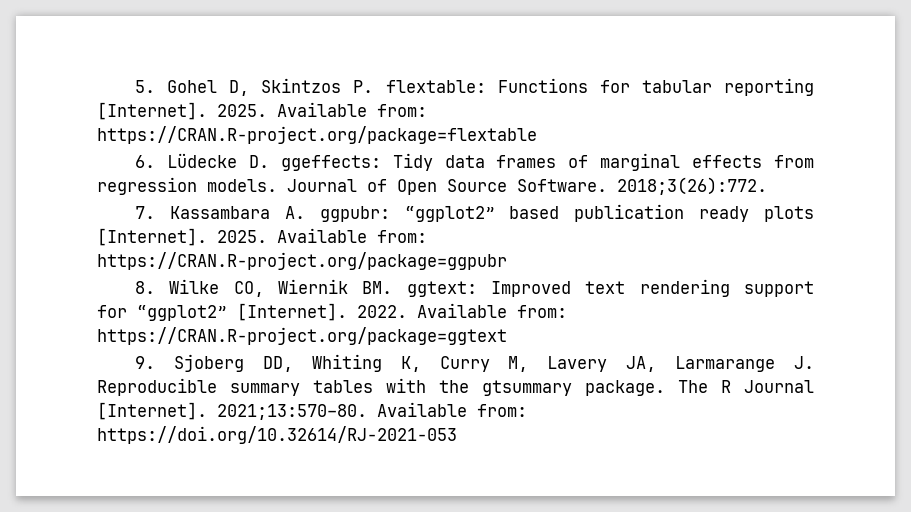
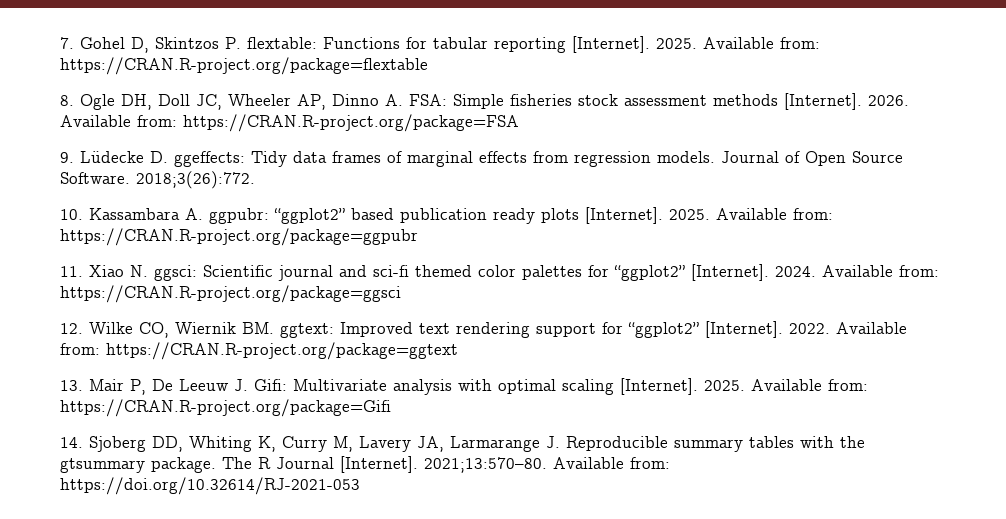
- 5. Gohel D, Skintzos P. flextable: Functions for tabular reporting [Internet].
+ 7. Gohel D, Skintzos P. flextable: Functions for tabular reporting [Internet].
- 6. Lüdecke D. ggeffects: Tidy data frames of marginal effects from regression models.
+ 8. Ogle DH, Doll JC, Wheeler AP, Dinno A. FSA: Simple fisheries stock assessment methods [Internet]. 2026. Available from: https://CRAN.R-project.org/package=FSA
+ 9. Lüdecke D. ggeffects: Tidy data frames of marginal effects from regression models.
- 7. Kassambara A. ggpubr: “ggplot2” based publication ready plots [Internet].
+ 10. Kassambara A. ggpubr: “ggplot2” based publication ready plots [Internet].
- 8. Wilke CO, Wiernik BM. ggtext: Improved text rendering support for “ggplot2” [Internet].
+ 11. Xiao N. ggsci: Scientific journal and sci-fi themed color palettes for “ggplot2” [Internet]. 2024. Available from: https://CRAN.R-project.org/package=ggsci
+ 12. Wilke CO, Wiernik BM. ggtext: Improved text rendering support for “ggplot2” [Internet].
- 9. Sjoberg DD, Whiting K, Curry M, Lavery JA, Larmarange J. Reproducible summary tables with the gtsummary package.
+ 13. Mair P, De Leeuw J. Gifi: Multivariate analysis with optimal scaling [Internet]. 2025. Available from: https://CRAN.R-project.org/package=Gifi
+ 14. Sjoberg DD, Whiting K, Curry M, Lavery JA, Larmarange J. Reproducible summary tables with the gtsummary package.

